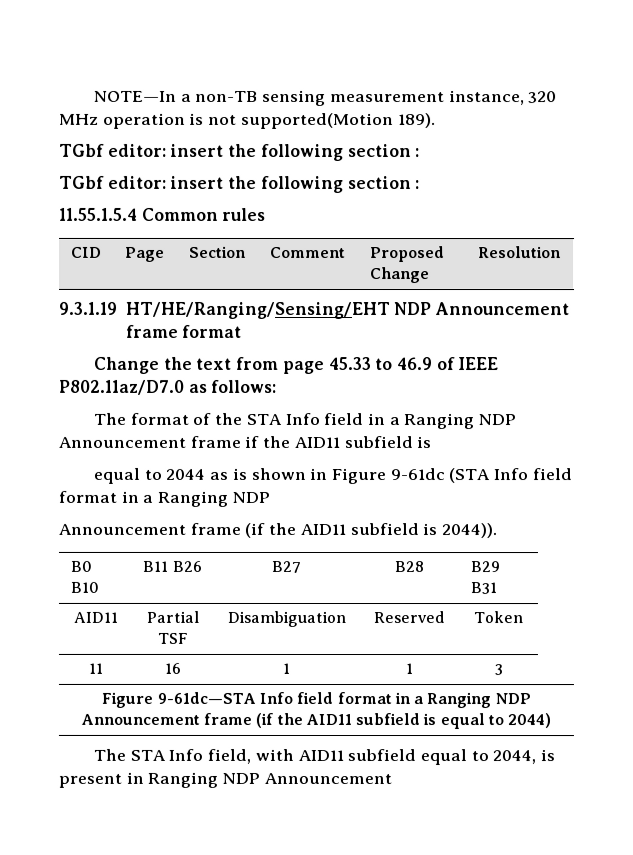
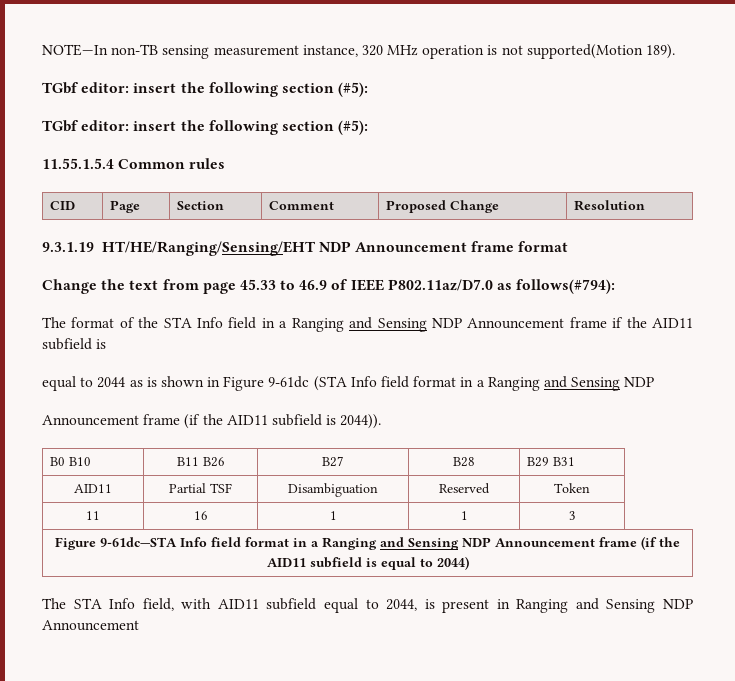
- NOTE—In a non-TB sensing measurement instance, 320 MHz operation is not supported(Motion 189).
- TGbf editor: insert the following section :
- TGbf editor: insert the following section :
+ NOTE—In non-TB sensing measurement instance, 320 MHz operation is not supported(Motion 189).
+ TGbf editor: insert the following section (#5):
+ TGbf editor: insert the following section (#5):
- Change the text from page 45.33 to 46.9 of IEEE P802.11az/D7.0 as follows:
+ Change the text from page 45.33 to 46.9 of IEEE P802.11az/D7.0 as follows(#794):
- The format of the STA Info field in a Ranging NDP Announcement frame if the AID11 subfield is
+ The format of the STA Info field in a Ranging and Sensing NDP Announcement frame if the AID11 subfield is
- equal to 2044 as is shown in Figure 9-61dc (STA Info field format in a Ranging NDP
+ equal to 2044 as is shown in Figure 9-61dc (STA Info field format in a Ranging and Sensing NDP
- Figure 9-61dc—STA Info field format in a Ranging NDP Announcement frame (if the AID11 subfield is equal to 2044)
+ Figure 9-61dc—STA Info field format in a Ranging and Sensing NDP Announcement frame (if the AID11 subfield is equal to 2044)
- The STA Info field, with AID11 subfield equal to 2044, is present in Ranging NDP Announcement
+ The STA Info field, with AID11 subfield equal to 2044, is present in Ranging and Sensing NDP Announcement

